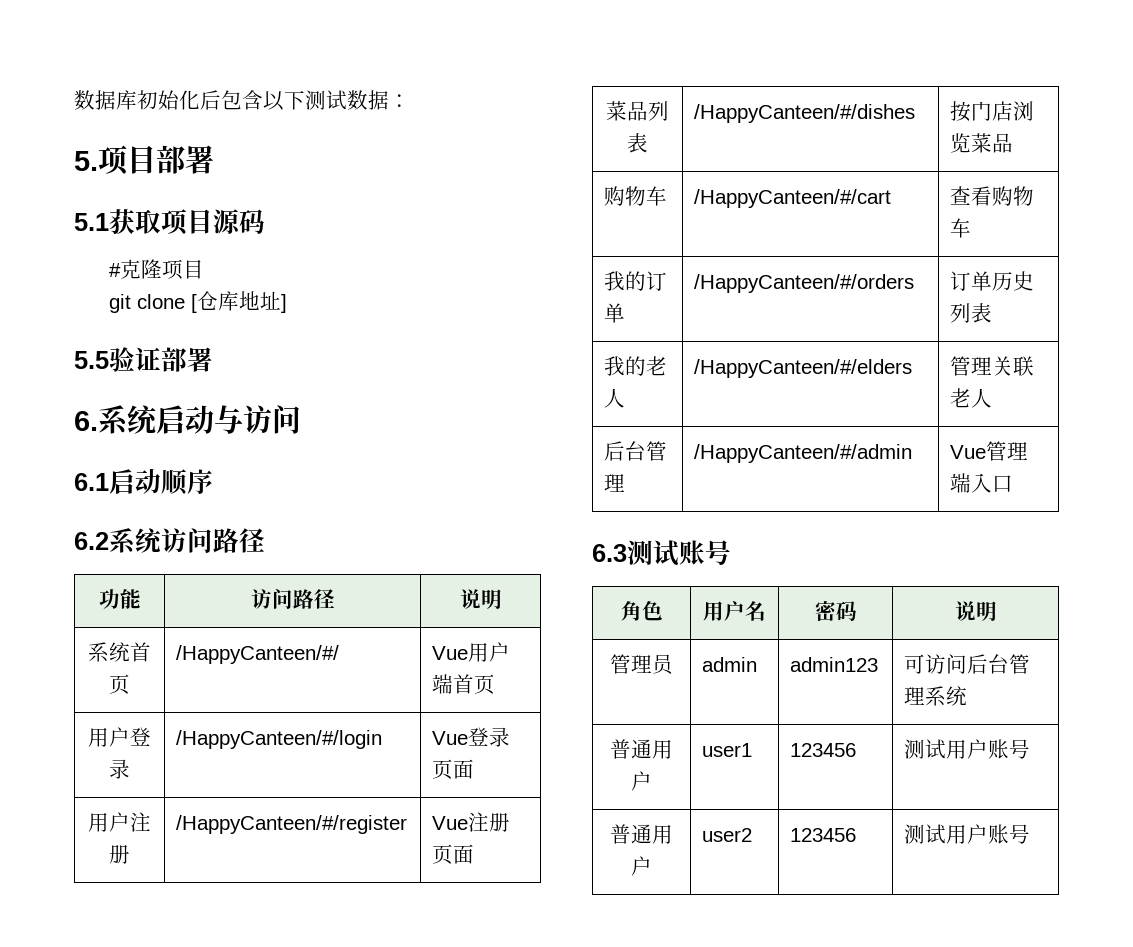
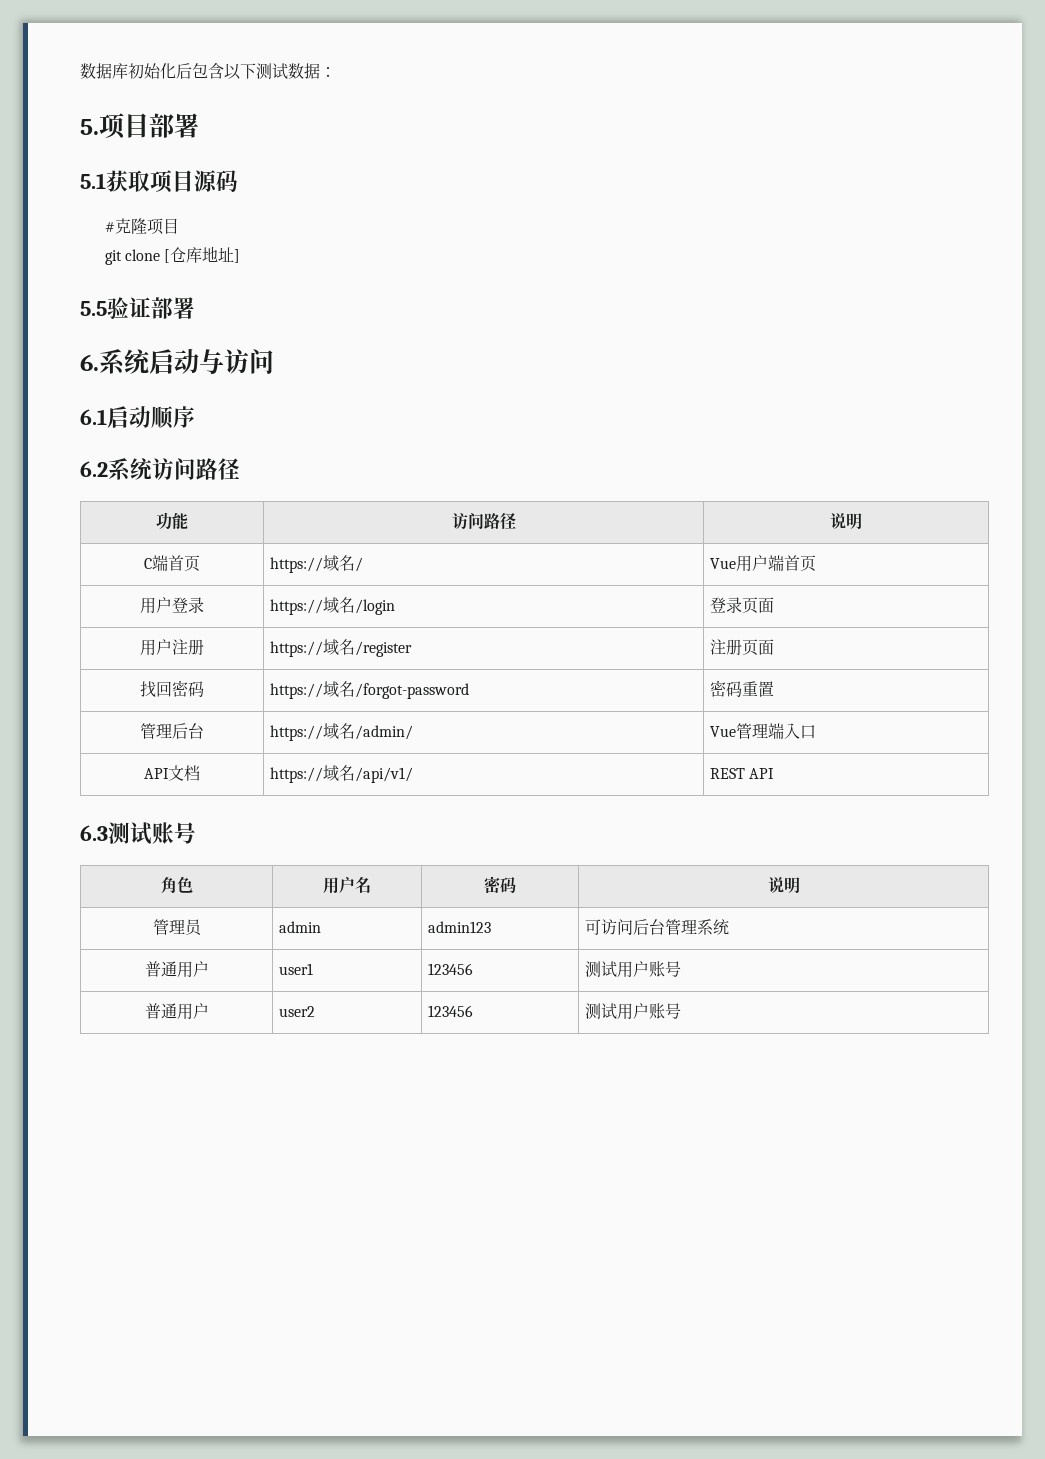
- 系统首页 | /HappyCanteen/#/ | Vue用户端首页
+ C端首页 | https://域名/ | Vue用户端首页
- 用户登录 | /HappyCanteen/#/login | Vue登录页面
+ 用户登录 | https://域名/login | 登录页面
- 用户注册 | /HappyCanteen/#/register | Vue注册页面
+ 用户注册 | https://域名/register | 注册页面
- 菜品列表 | /HappyCanteen/#/dishes | 按门店浏览菜品
- 购物车 | /HappyCanteen/#/cart | 查看购物车
- 我的订单 | /HappyCanteen/#/orders | 订单历史列表
- 我的老人 | /HappyCanteen/#/elders | 管理关联老人
- 后台管理 | /HappyCanteen/#/admin | Vue管理端入口
+ 找回密码 | https://域名/forgot-password | 密码重置
+ 管理后台 | https://域名/admin/ | Vue管理端入口
+ API文档 | https://域名/api/v1/ | REST API

